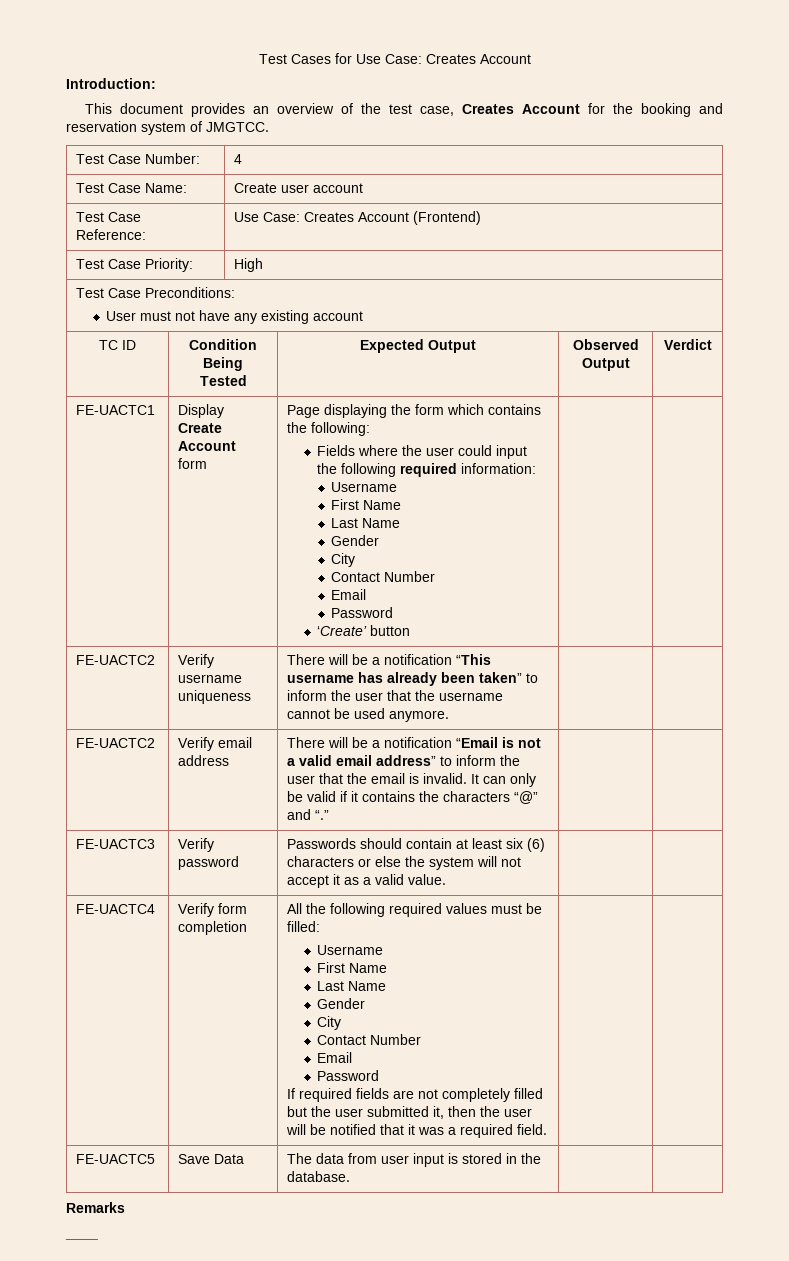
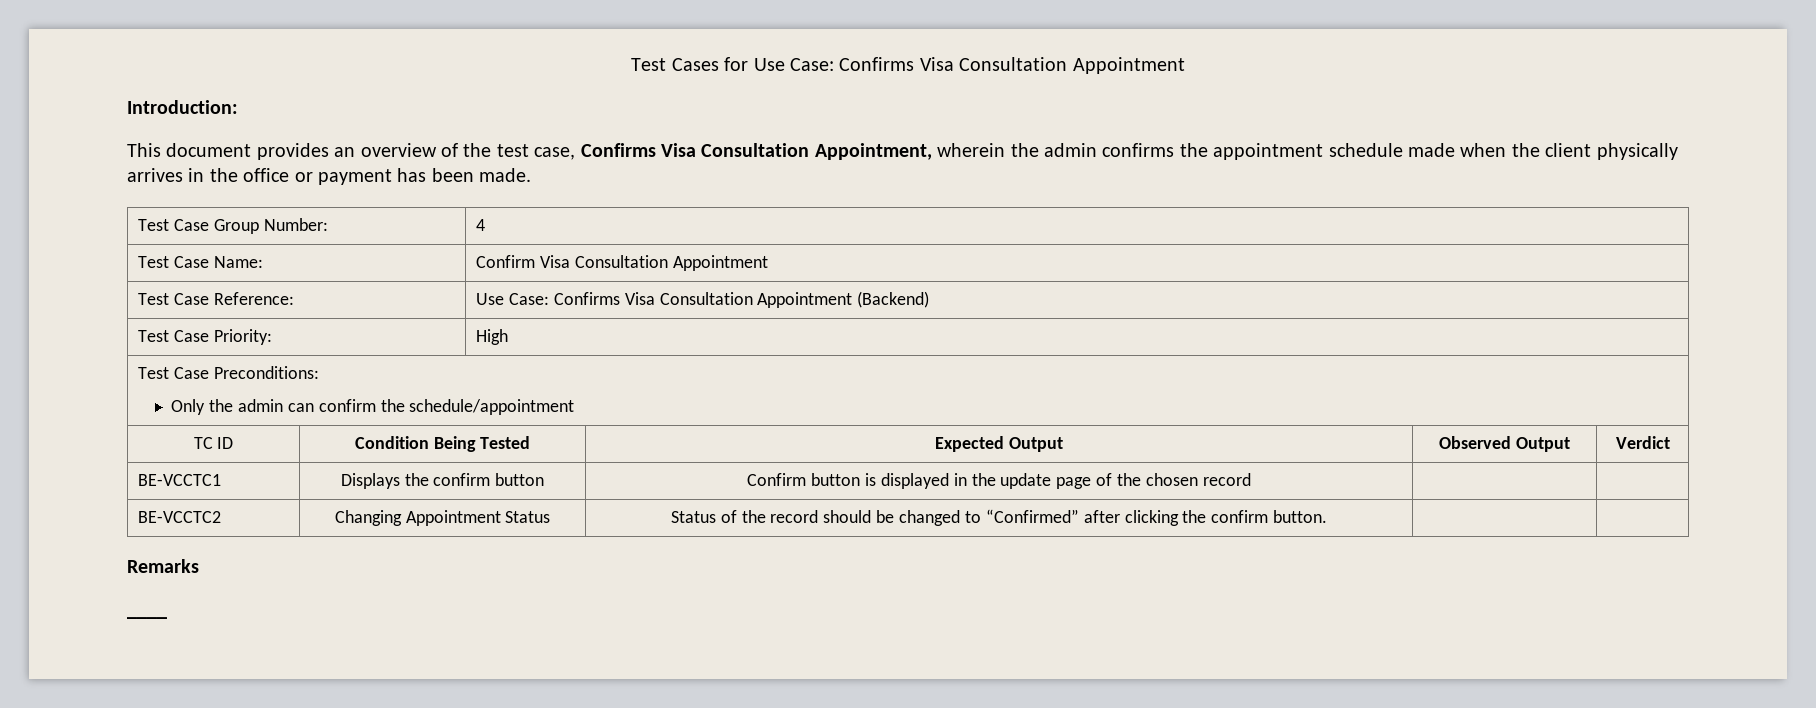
- Test Cases for Use Case: Creates Account
+ Test Cases for Use Case: Confirms Visa Consultation Appointment
- This document provides an overview of the test case, Creates Account for the booking and reservation system of JMGTCC.
- Test Case Number: | 4
+ This document provides an overview of the test case, Confirms Visa Consultation Appointment, wherein the admin confirms the appointment schedule made when the client physically arrives in the office or payment has been made.
+ Test Case Group Number: | 4
- Test Case Name: | Create user account
+ Test Case Name: | Confirm Visa Consultation Appointment
- Test Case Reference: | Use Case: Creates Account (Frontend)
+ Test Case Reference: | Use Case: Confirms Visa Consultation Appointment (Backend)
  Test Case Preconditions:
- User must not have any existing account
+ Only the admin can confirm the schedule/appointment
- FE-UACTC1 | Display Create Account form | Page displaying the form which contains the following:
- Fields where the user could input the following required information:
- Username
- First Name
- Last Name
- Gender
- City
- Contact Number
- Email
- Password
- ‘Create’ button | |
- FE-UACTC2 | Verify username uniqueness | There will be a notification “This username has already been taken” to inform the user that the username cannot be used anymore. | |
- FE-UACTC2 | Verify email address | There will be a notification “Email is not a valid email address” to inform the user that the email is invalid. It can only be valid if it contains the characters “@” and “.” | |
- FE-UACTC3 | Verify password | Passwords should contain at least six (6) characters or else the system will not accept it as a valid value. | |
- FE-UACTC4 | Verify form completion | All the following required values must be filled:
- Username
- First Name
- Last Name
- Gender
- City
- Contact Number
- Email
- Password
- If required fields are not completely filled but the user submitted it, then the user will be notified that it was a required field. | |
- FE-UACTC5 | Save Data | The data from user input is stored in the database. | |
+ BE-VCCTC1 | Displays the confirm button | Confirm button is displayed in the update page of the chosen record | |
+ BE-VCCTC2 | Changing Appointment Status | Status of the record should be changed to “Confirmed” after clicking the confirm button. | |

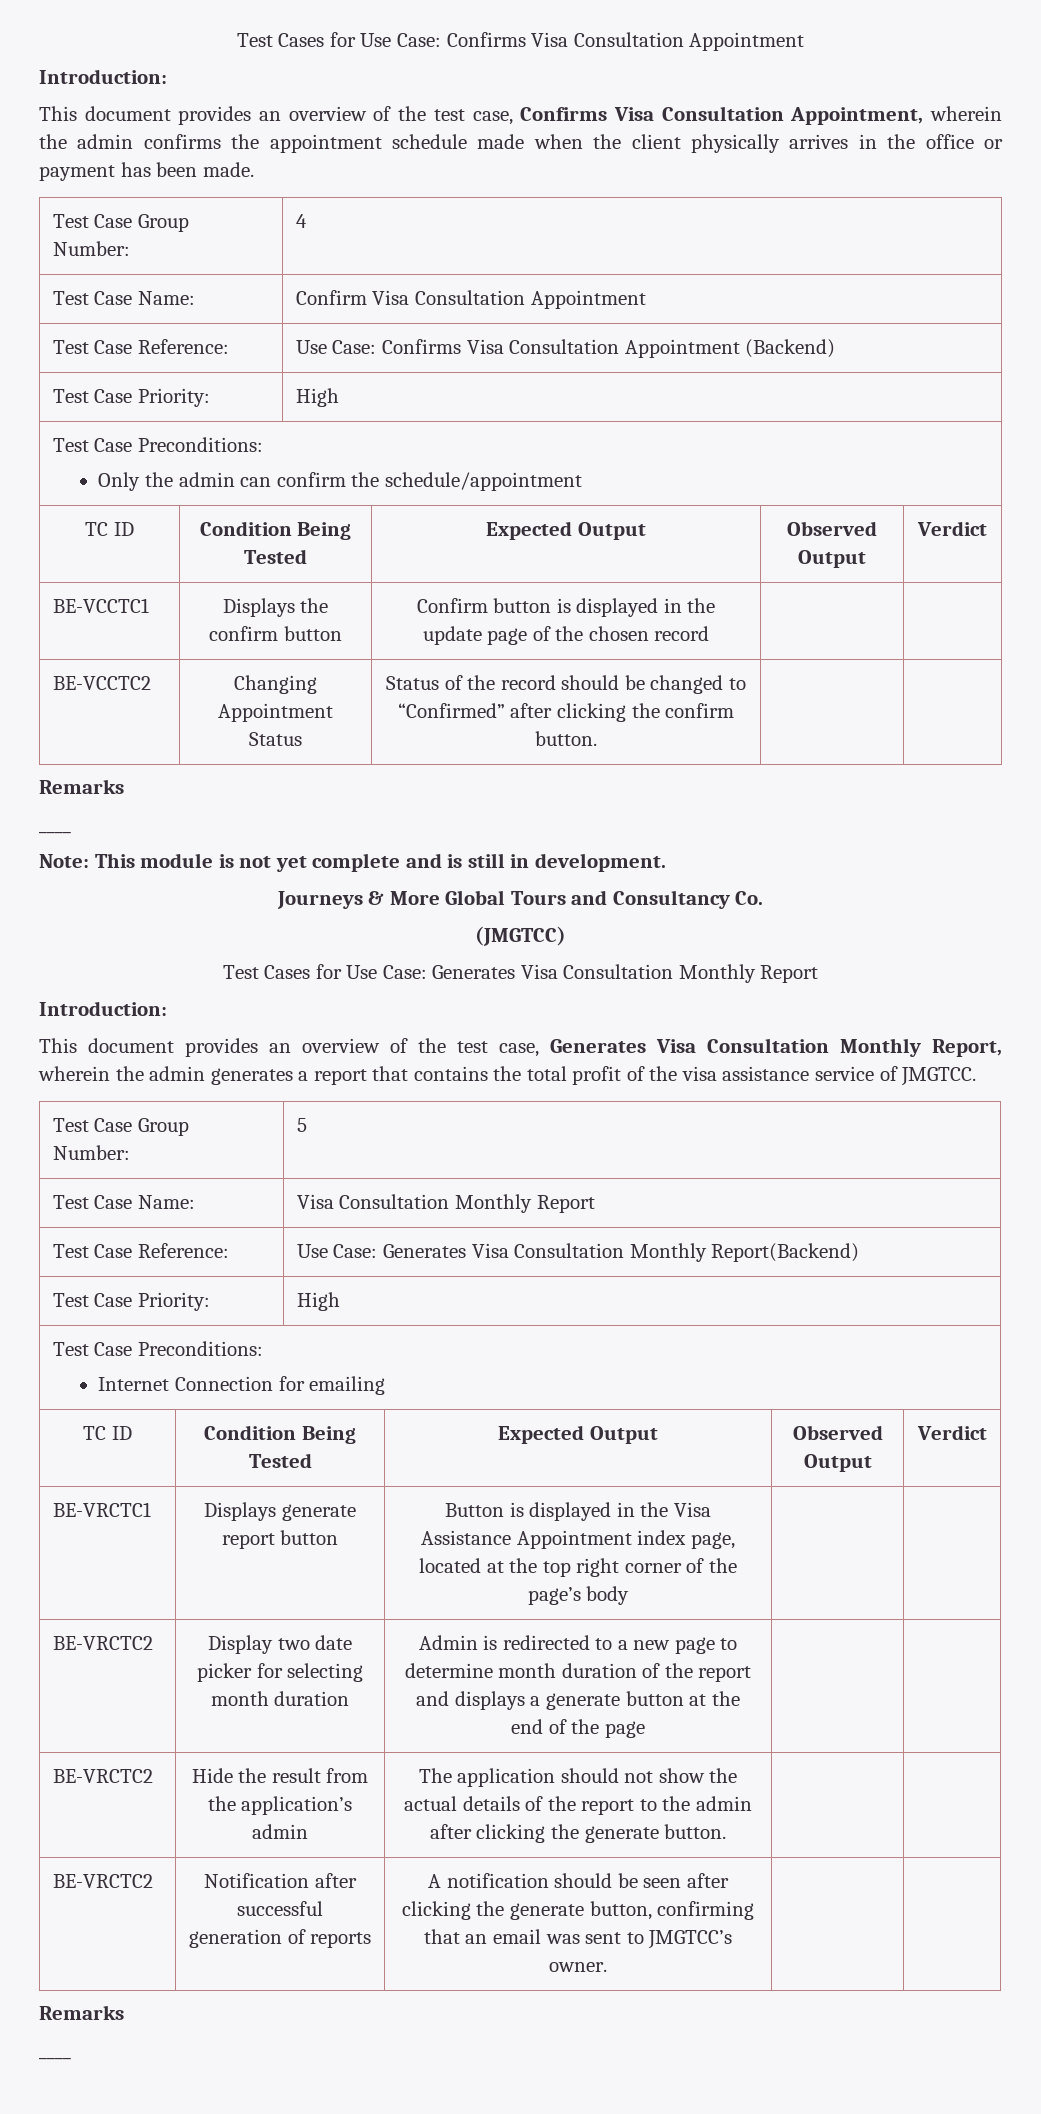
+ Note: This module is not yet complete and is still in development.
+ Journeys & More Global Tours and Consultancy Co.
+ (JMGTCC)
+ Test Cases for Use Case: Generates Visa Consultation Monthly Report
+ Introduction:
+ This document provides an overview of the test case, Generates Visa Consultation Monthly Report, wherein the admin generates a report that contains the total profit of the visa assistance service of JMGTCC.
+ Test Case Group Number: | 5
+ Test Case Name: | Visa Consultation Monthly Report
+ Test Case Reference: | Use Case: Generates Visa Consultation Monthly Report(Backend)
+ Test Case Priority: | High
+ Test Case Preconditions:
+ Internet Connection for emailing
+ TC ID | Condition Being Tested | Expected Output | Observed Output | Verdict
+ BE-VRCTC1 | Displays generate report button | Button is displayed in the Visa Assistance Appointment index page, located at the top right corner of the page’s body | |
+ BE-VRCTC2 | Display two date picker for selecting month duration | Admin is redirected to a new page to determine month duration of the report and displays a generate button at the end of the page | |
+ BE-VRCTC2 | Hide the result from the application’s admin | The application should not show the actual details of the report to the admin after clicking the generate button. | |
+ BE-VRCTC2 | Notification after successful generation of reports | A notification should be seen after clicking the generate button, confirming that an email was sent to JMGTCC’s owner. | |
+ Remarks
+ ____

